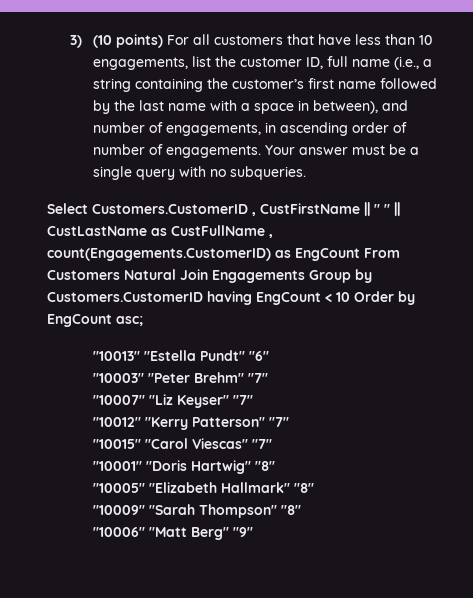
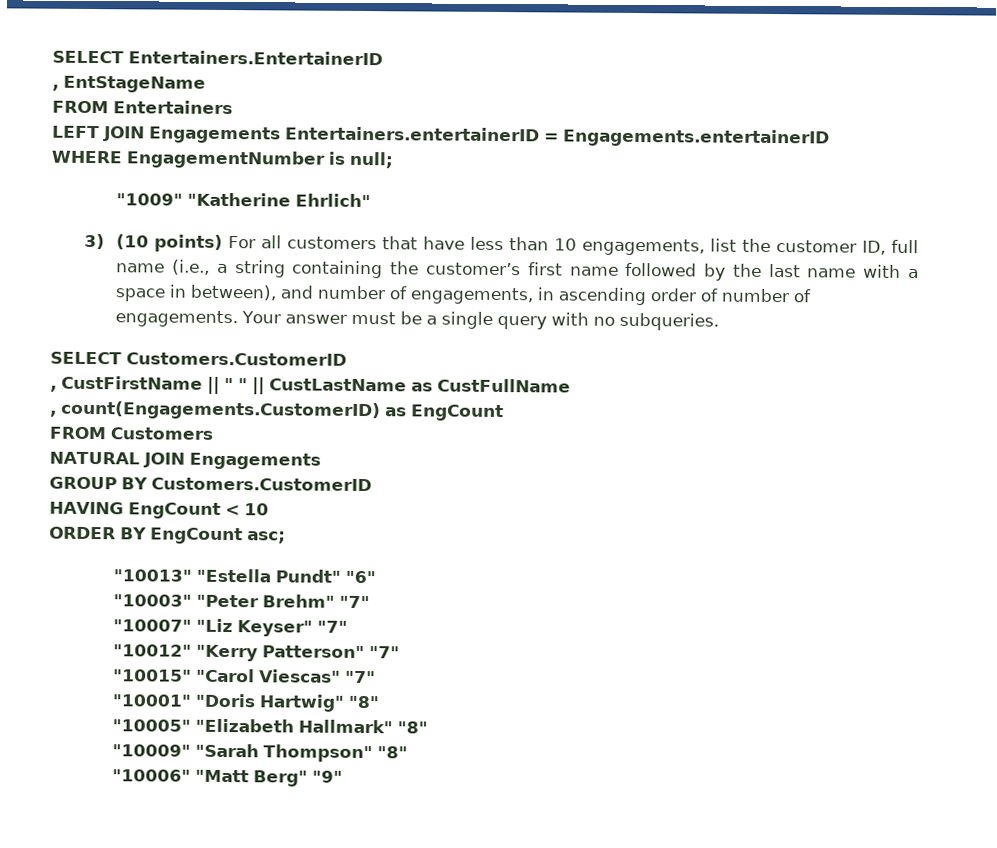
+ SELECT Entertainers.EntertainerID
+ , EntStageName
+ FROM Entertainers
+ LEFT JOIN Engagements Entertainers.entertainerID = Engagements.entertainerID
+ WHERE EngagementNumber is null;
+ "1009" "Katherine Ehrlich"
- Select Customers.CustomerID , CustFirstName || " " || CustLastName as CustFullName , count(Engagements.CustomerID) as EngCount From Customers Natural Join Engagements Group by Customers.CustomerID having EngCount < 10 Order by EngCount asc;
+ SELECT Customers.CustomerID
+ , CustFirstName || " " || CustLastName as CustFullName
+ , count(Engagements.CustomerID) as EngCount
+ FROM Customers
+ NATURAL JOIN Engagements
+ GROUP BY Customers.CustomerID
+ HAVING EngCount < 10
+ ORDER BY EngCount asc;

